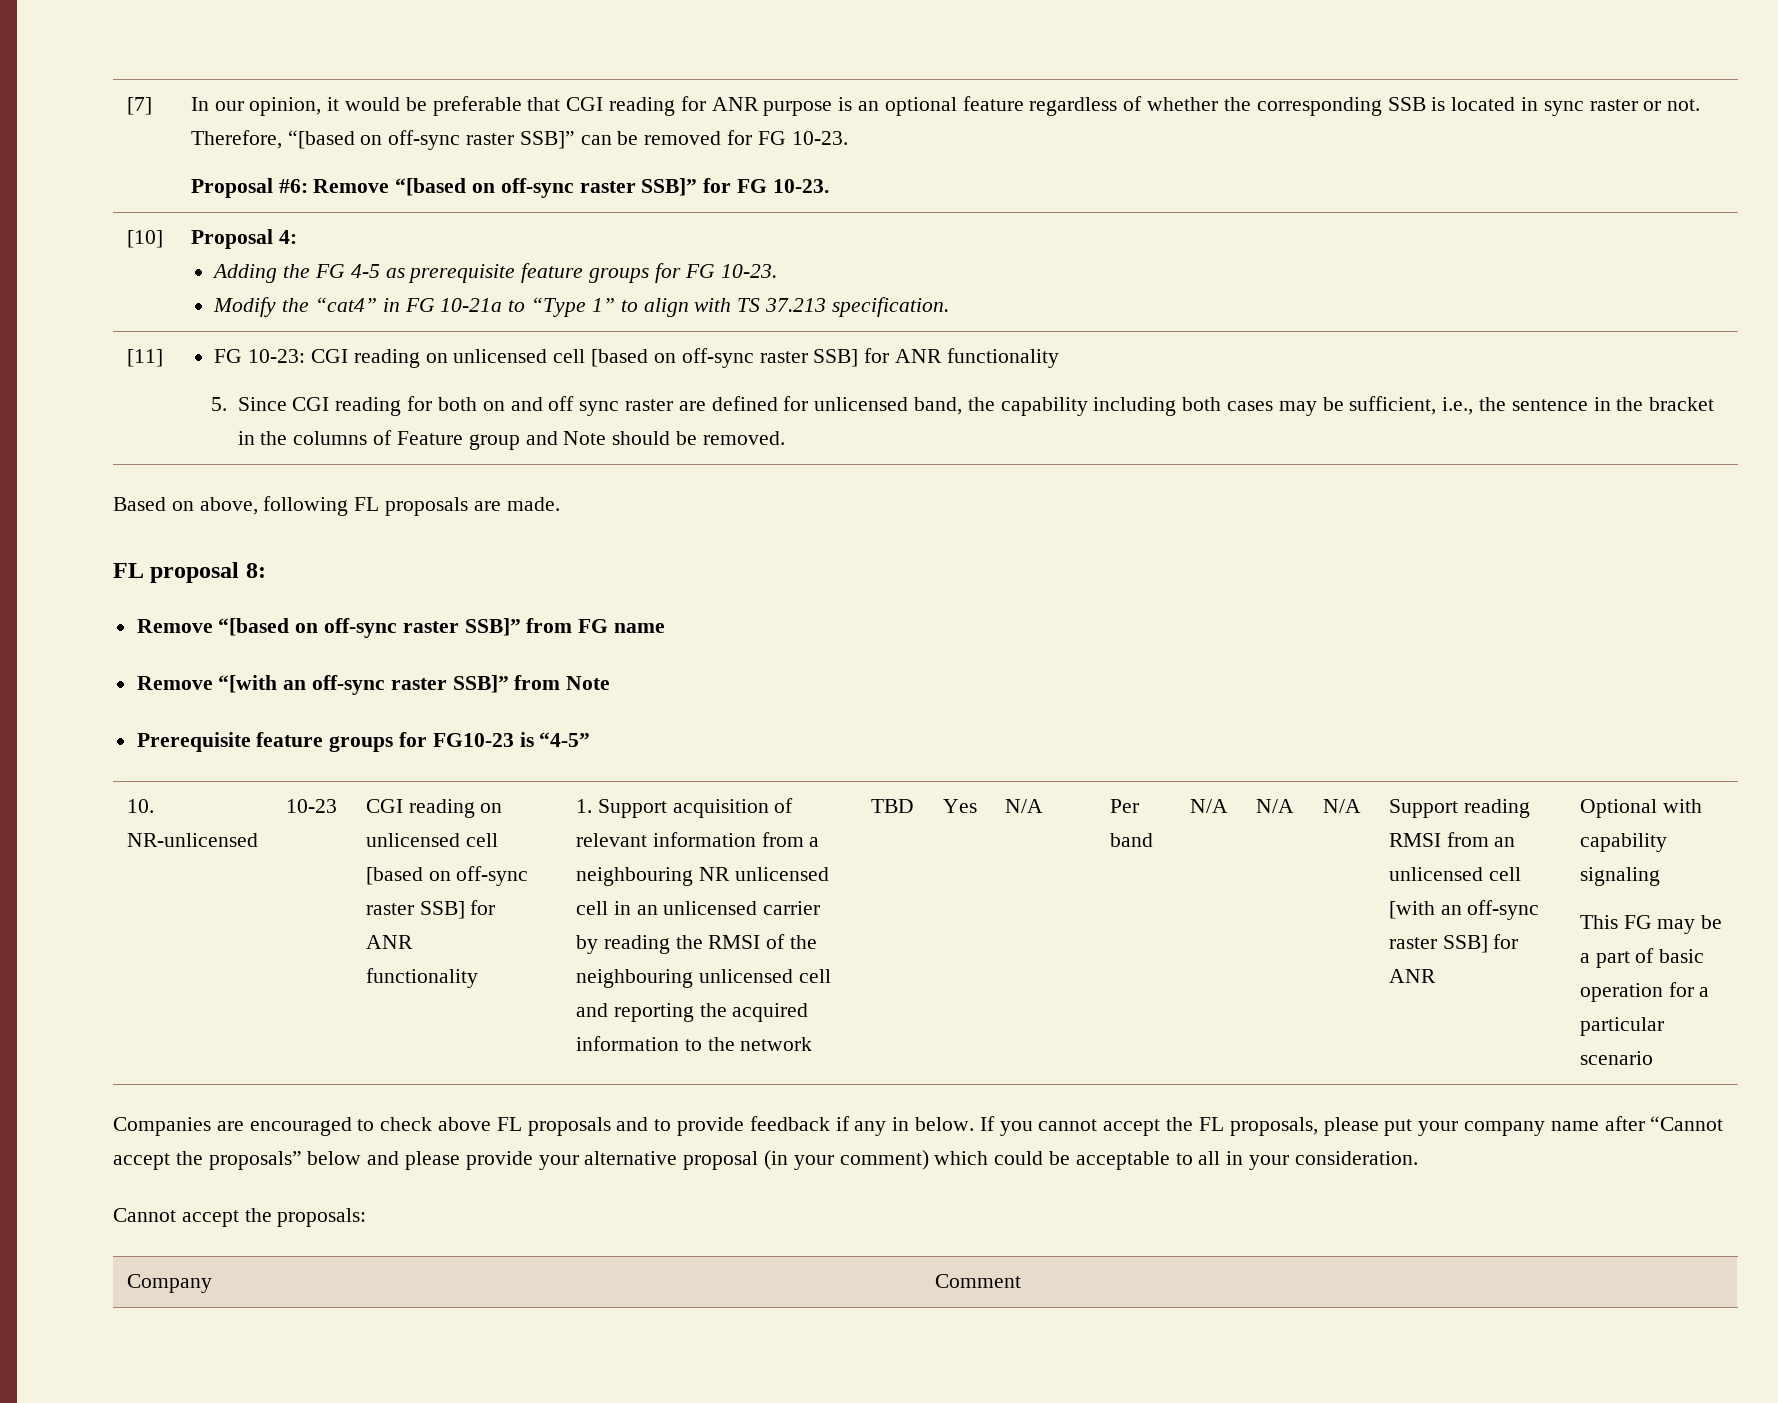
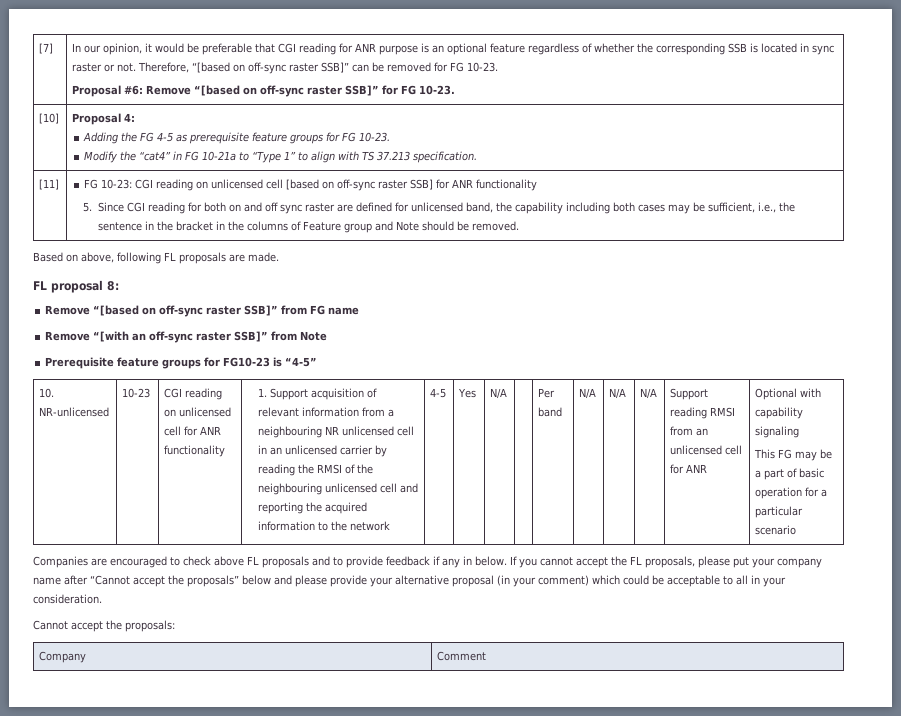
- 10-23 | CGI reading on unlicensed cell [based on off-sync raster SSB] for ANR functionality
+ 10-23 | CGI reading on unlicensed cell for ANR functionality
- 1. Support acquisition of relevant information from a neighbouring NR unlicensed cell in an unlicensed carrier by reading the RMSI of the neighbouring unlicensed cell and reporting the acquired information to the network | TBD
+ 1. Support acquisition of relevant information from a neighbouring NR unlicensed cell in an unlicensed carrier by reading the RMSI of the neighbouring unlicensed cell and reporting the acquired information to the network | 4-5
- Support reading RMSI from an unlicensed cell [with an off-sync raster SSB] for ANR
+ Support reading RMSI from an unlicensed cell for ANR

